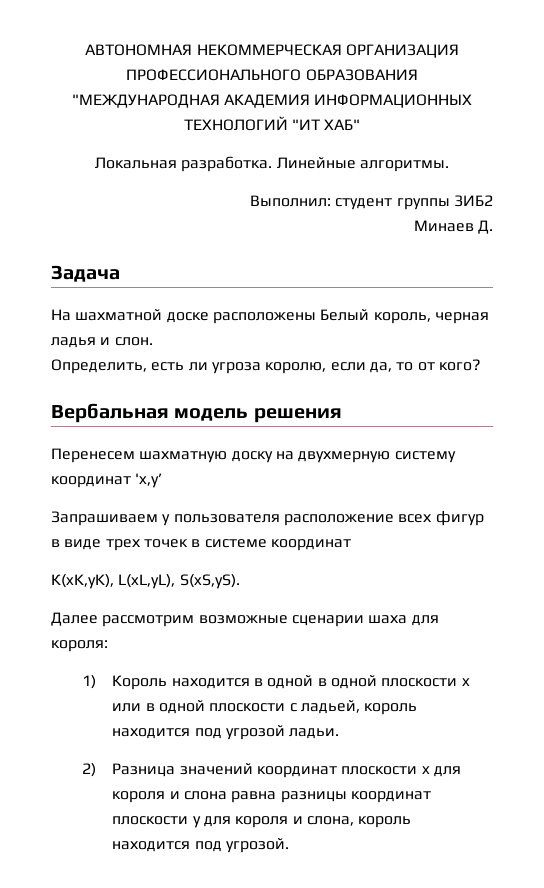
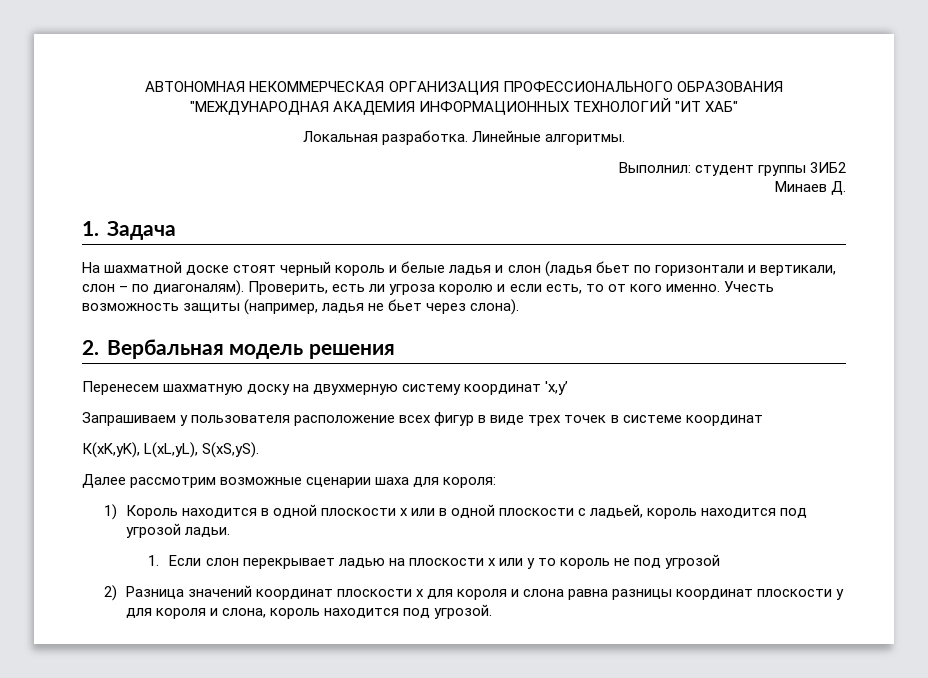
- Задача
+ 1. Задача
- На шахматной доске расположены Белый король, черная ладья и слон.
- Определить, есть ли угроза королю, если да, то от кого?
- Вербальная модель решения
+ На шахматной доске стоят черный король и белые ладья и слон (ладья бьет по горизонтали и вертикали, слон – по диагоналям). Проверить, есть ли угроза королю и если есть, то от кого именно. Учесть возможность защиты (например, ладья не бьет через слона).
+ 2. Вербальная модель решения
- 1) Король находится в одной в одной плоскости x или в одной плоскости с ладьей, король находится под угрозой ладьи.
+ 1) Король находится в одной плоскости x или в одной плоскости с ладьей, король находится под угрозой ладьи.
+ 1. Если слон перекрывает ладью на плоскости x или y то король не под угрозой

